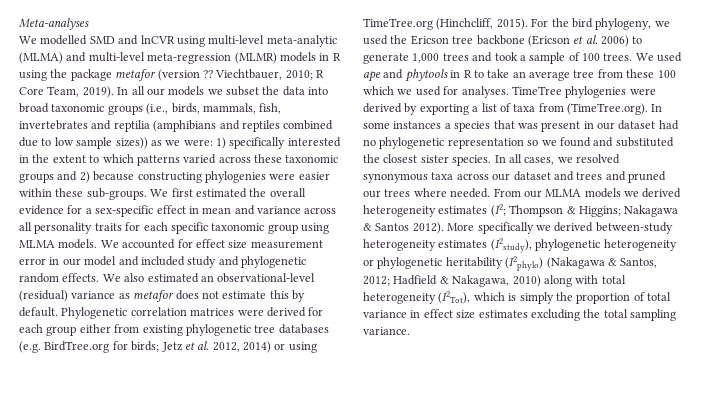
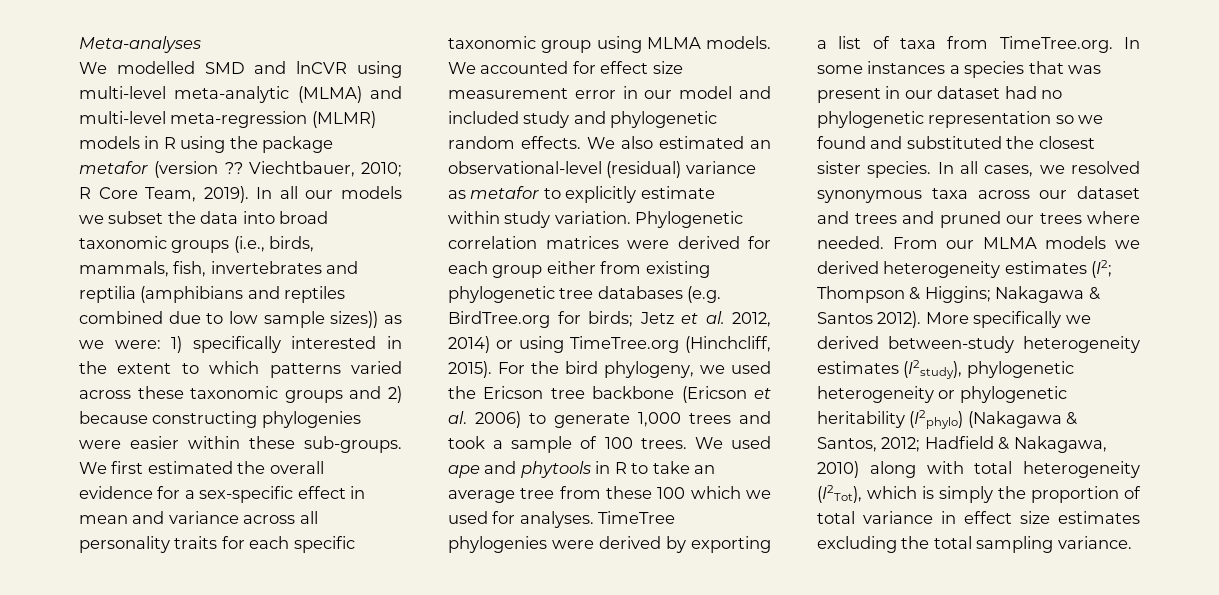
- We also estimated an observational-level (residual) variance as metafor does not estimate this by default.
+ We also estimated an observational-level (residual) variance as metafor to explicitly estimate within study variation.
- TimeTree phylogenies were derived by exporting a list of taxa from (TimeTree.org). In some instances a species that was present in our dataset had no phylogenetic representation so we found and substituted the closest sister species.
+ TimeTree phylogenies were derived by exporting a list of taxa from TimeTree.org. In some instances a species that was present in our dataset had no phylogenetic representation so we found and substituted the closest sister species.

